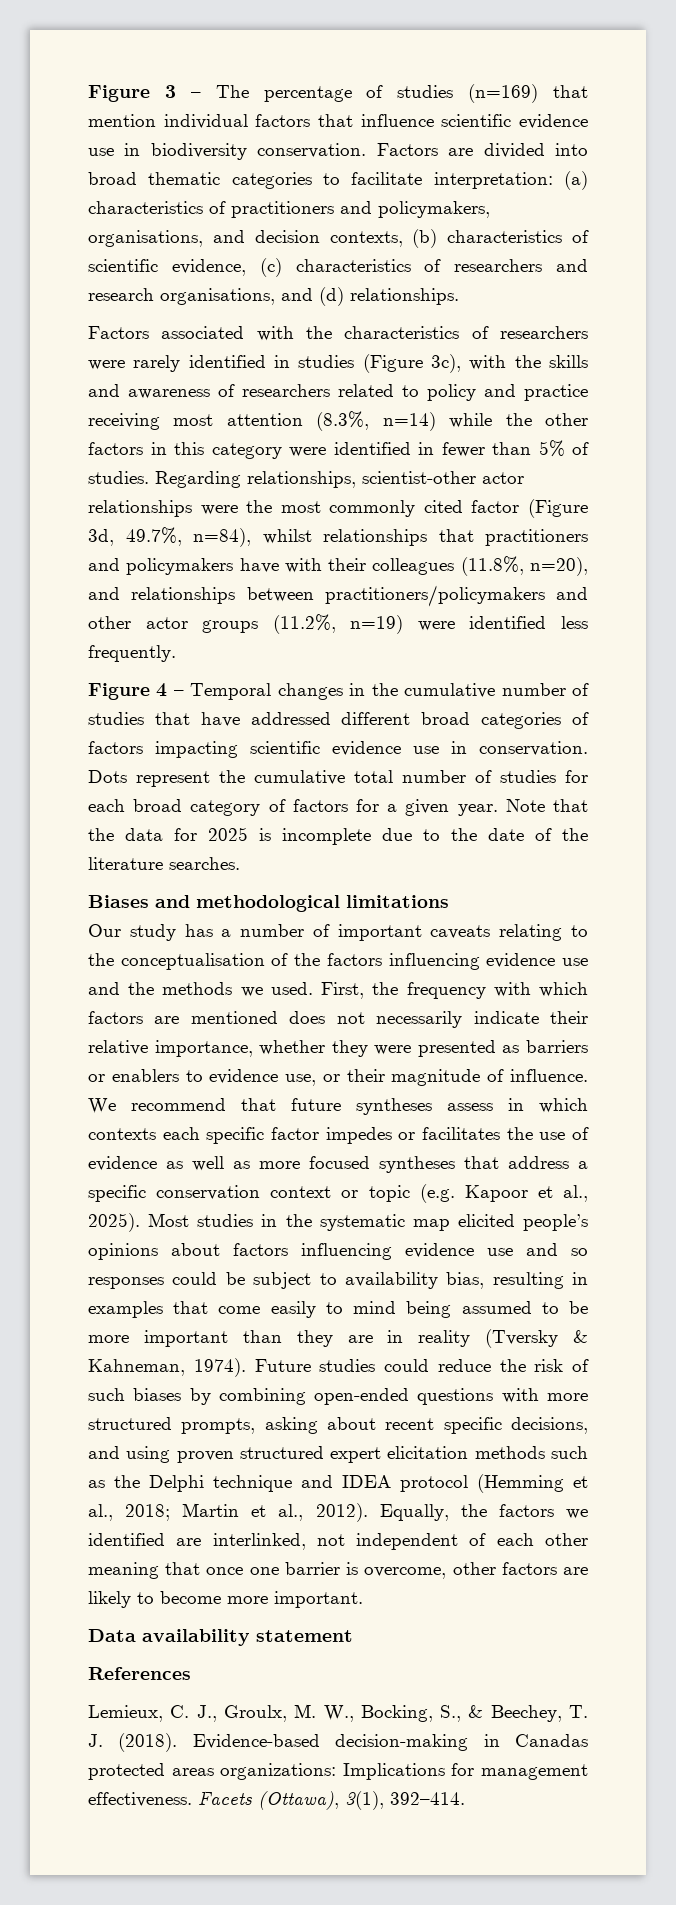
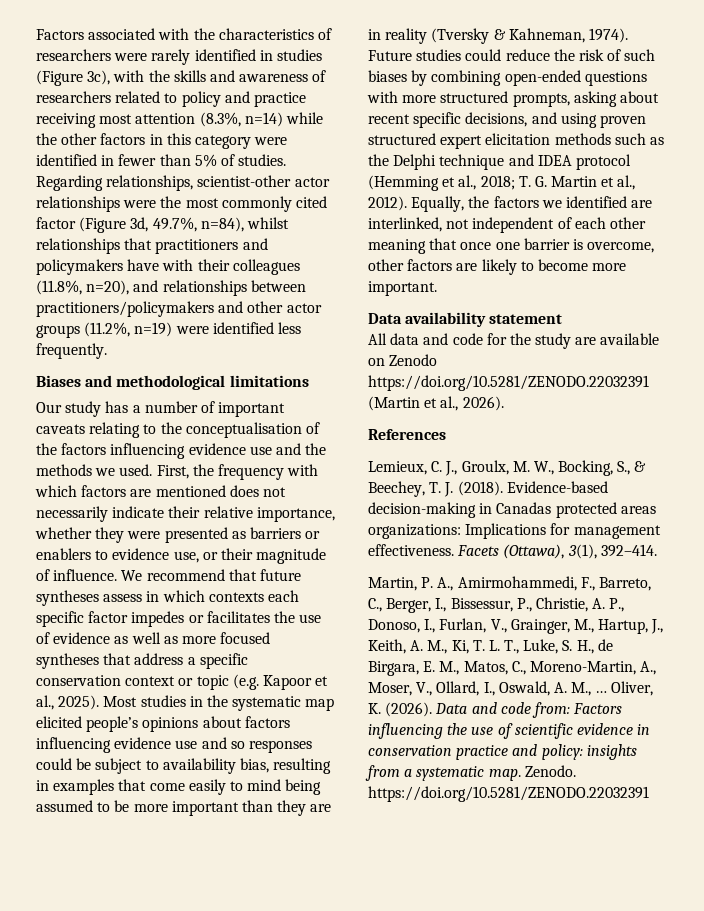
- Figure 3 – The percentage of studies (n=169) that mention individual factors that influence scientific evidence use in biodiversity conservation. Factors are divided into broad thematic categories to facilitate interpretation: (a) characteristics of practitioners and policymakers, organisations, and decision contexts, (b) characteristics of scientific evidence, (c) characteristics of researchers and research organisations, and (d) relationships.
- Figure 4 – Temporal changes in the cumulative number of studies that have addressed different broad categories of factors impacting scientific evidence use in conservation. Dots represent the cumulative total number of studies for each broad category of factors for a given year. Note that the data for 2025 is incomplete due to the date of the literature searches.
- Future studies could reduce the risk of such biases by combining open-ended questions with more structured prompts, asking about recent specific decisions, and using proven structured expert elicitation methods such as the Delphi technique and IDEA protocol (Hemming et al., 2018; Martin et al., 2012).
+ Future studies could reduce the risk of such biases by combining open-ended questions with more structured prompts, asking about recent specific decisions, and using proven structured expert elicitation methods such as the Delphi technique and IDEA protocol (Hemming et al., 2018; T. G. Martin et al., 2012).
+ All data and code for the study are available on Zenodo https://doi.org/10.5281/ZENODO.22032391 (Martin et al., 2026).
+ Martin, P. A., Amirmohammedi, F., Barreto, C., Berger, I., Bissessur, P., Christie, A. P., Donoso, I., Furlan, V., Grainger, M., Hartup, J., Keith, A. M., Ki, T. L. T., Luke, S. H., de Birgara, E. M., Matos, C., Moreno-Martin, A., Moser, V., Ollard, I., Oswald, A. M., … Oliver, K. (2026). Data and code from: Factors influencing the use of scientific evidence in conservation practice and policy: insights from a systematic map. Zenodo. https://doi.org/10.5281/ZENODO.22032391

